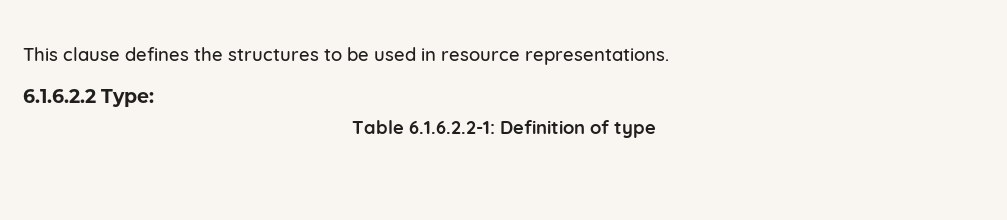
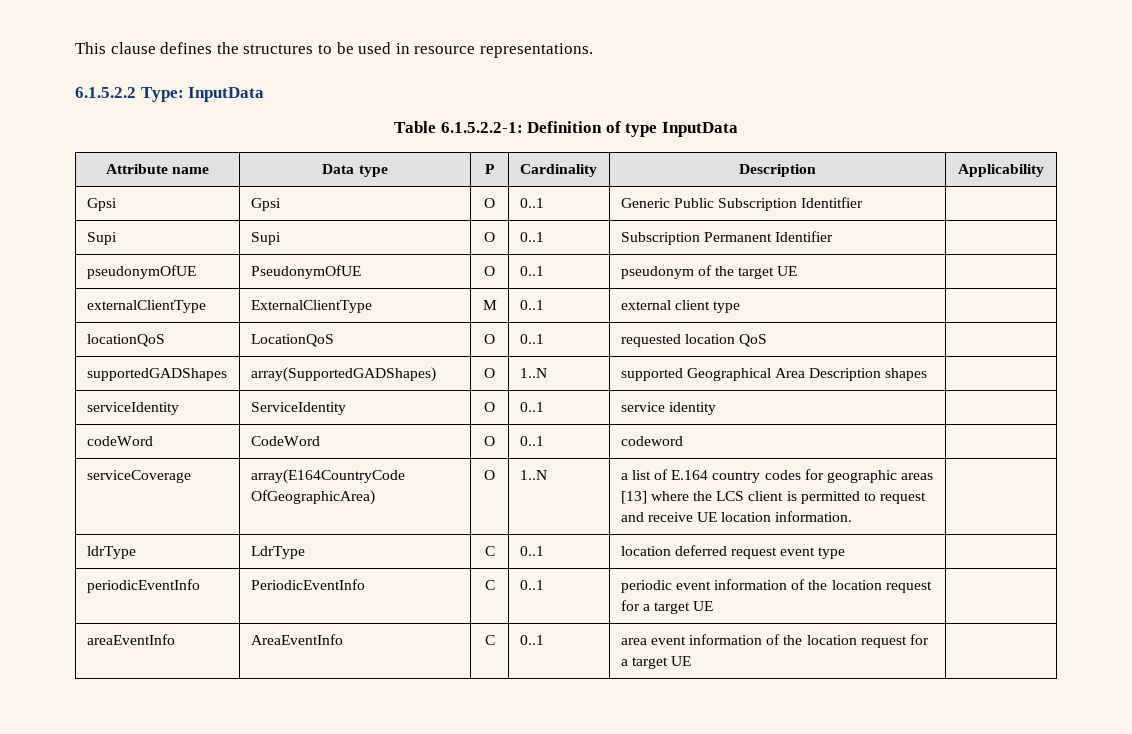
- 6.1.6.2.2 Type:
+ 6.1.5.2.2 Type: InputData
- Table 6.1.6.2.2-1: Definition of type
+ Table 6.1.5.2.2-1: Definition of type InputData
+ Attribute name | Data type | P | Cardinality | Description | Applicability
+ Gpsi | Gpsi | O | 0..1 | Generic Public Subscription Identitfier |
+ Supi | Supi | O | 0..1 | Subscription Permanent Identifier |
+ pseudonymOfUE | PseudonymOfUE | O | 0..1 | pseudonym of the target UE |
+ externalClientType | ExternalClientType | M | 0..1 | external client type |
+ locationQoS | LocationQoS | O | 0..1 | requested location QoS |
+ supportedGADShapes | array(SupportedGADShapes) | O | 1..N | supported Geographical Area Description shapes |
+ serviceIdentity | ServiceIdentity | O | 0..1 | service identity |
+ codeWord | CodeWord | O | 0..1 | codeword |
+ serviceCoverage | array(E164CountryCode OfGeographicArea) | O | 1..N | a list of E.164 country codes for geographic areas [13] where the LCS client is permitted to request and receive UE location information. |
+ ldrType | LdrType | C | 0..1 | location deferred request event type |
+ periodicEventInfo | PeriodicEventInfo | C | 0..1 | periodic event information of the location request for a target UE |
+ areaEventInfo | AreaEventInfo | C | 0..1 | area event information of the location request for a target UE |

